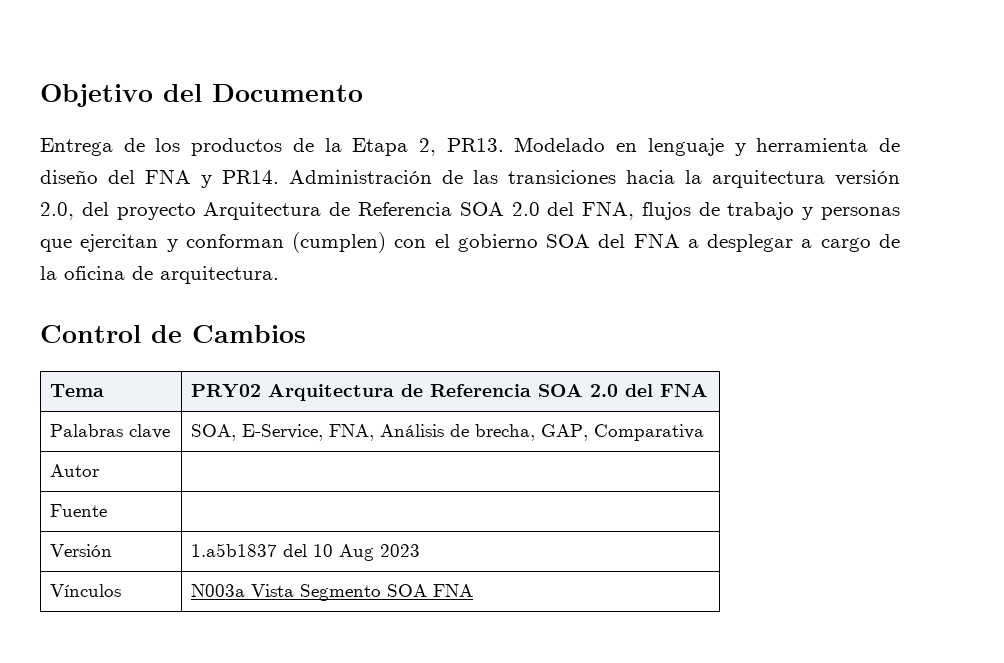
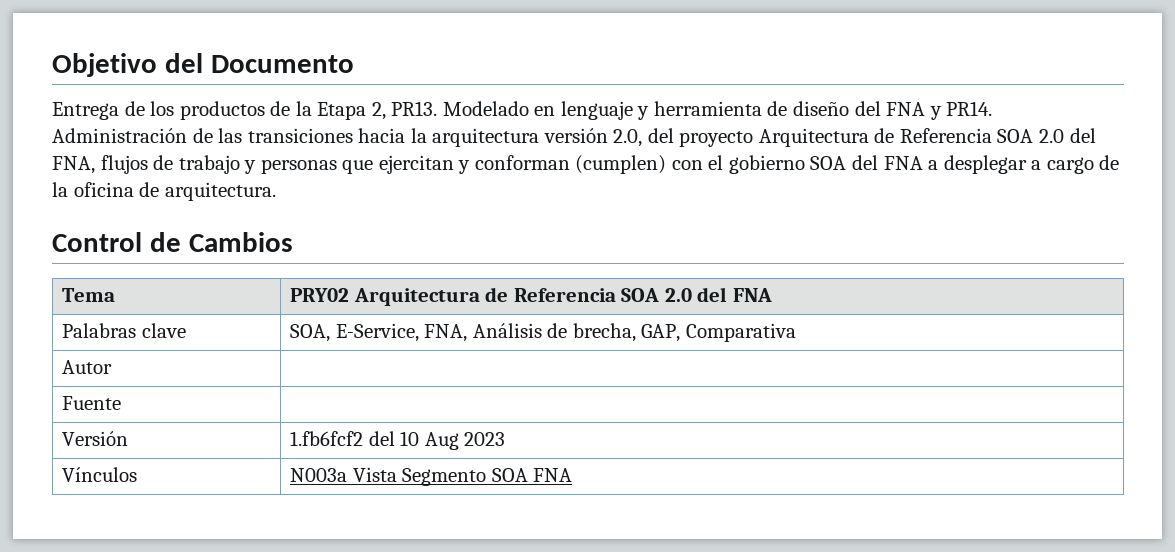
- Versión | 1.a5b1837 del 10 Aug 2023
+ Versión | 1.fb6fcf2 del 10 Aug 2023

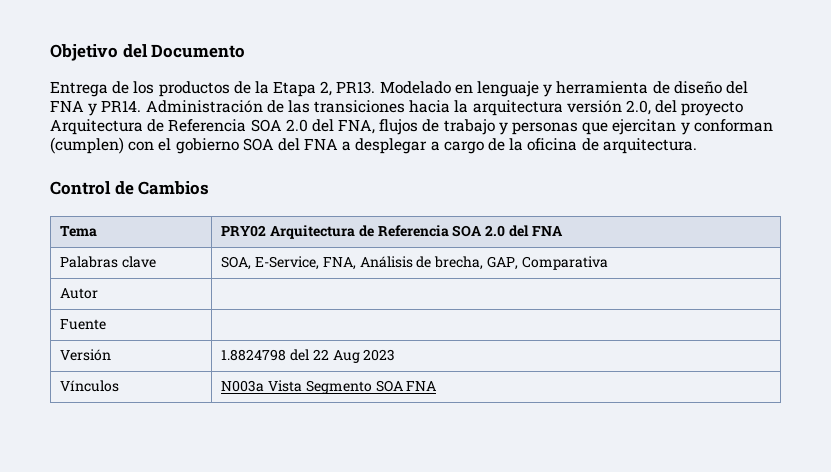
- Versión | 1.fb6fcf2 del 10 Aug 2023
+ Versión | 1.8824798 del 22 Aug 2023

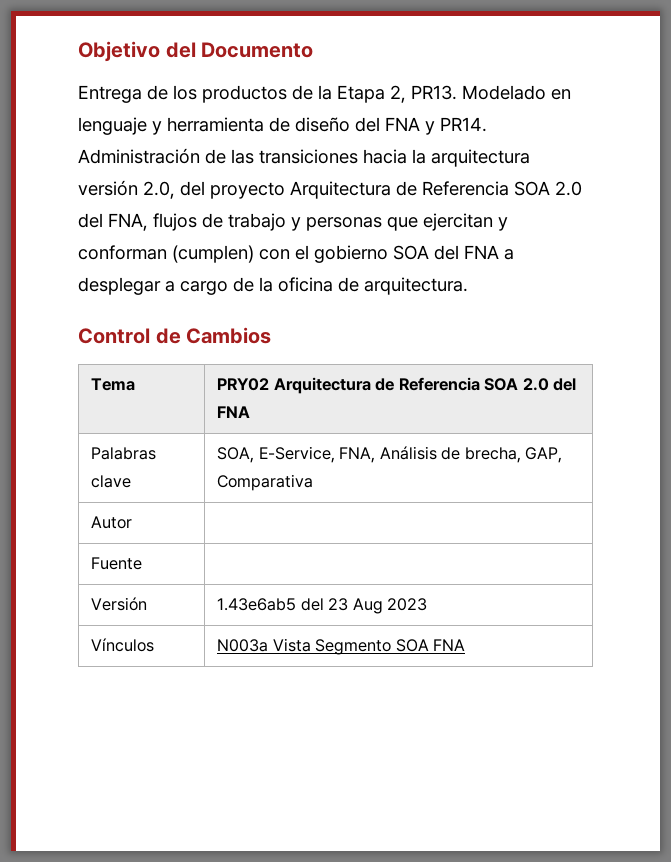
- Versión | 1.8824798 del 22 Aug 2023
+ Versión | 1.43e6ab5 del 23 Aug 2023

